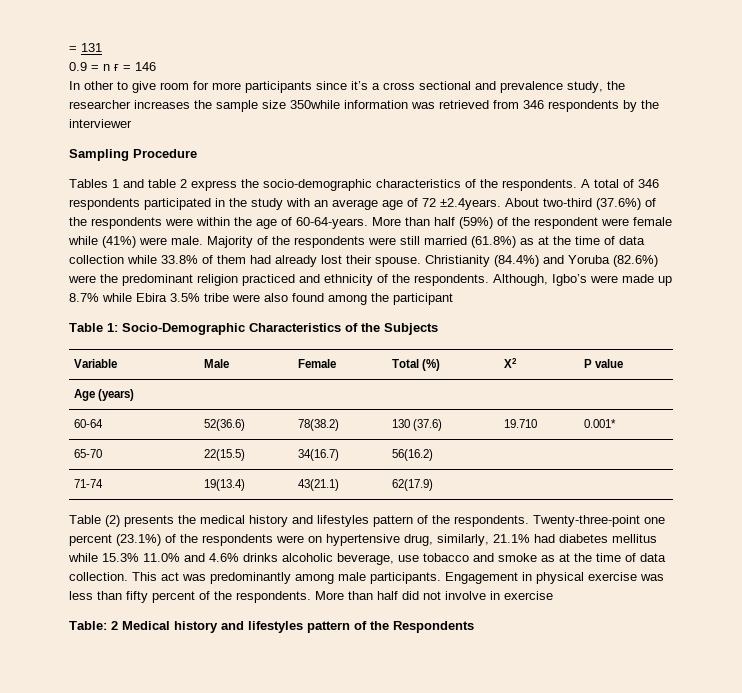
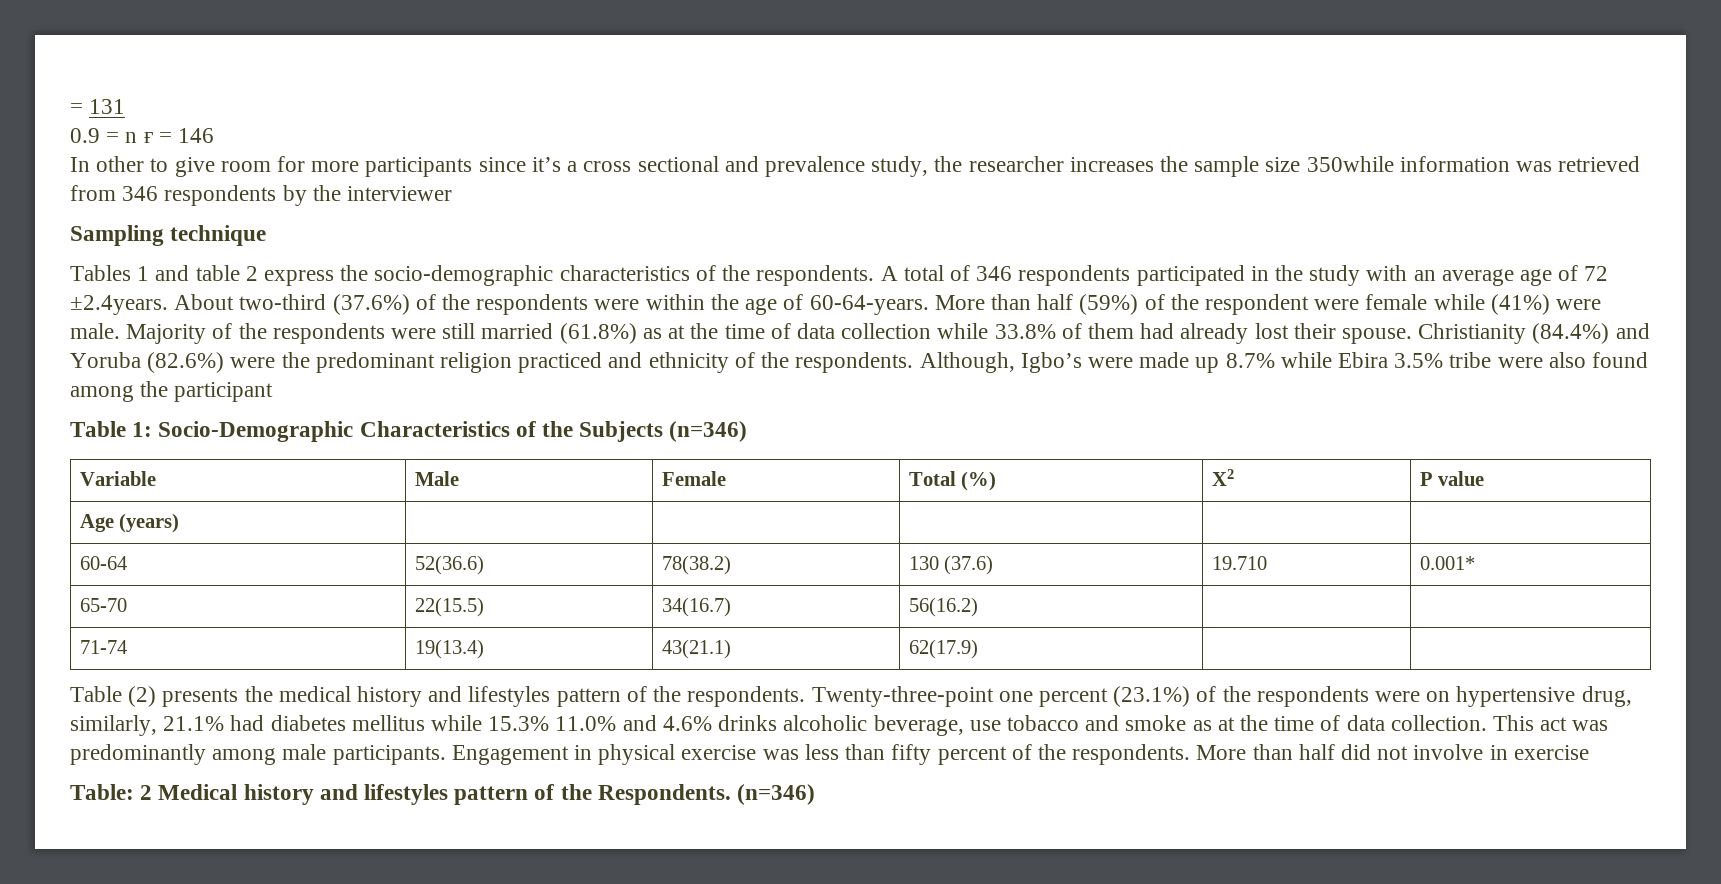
- Sampling Procedure
+ Sampling technique
- Table 1: Socio-Demographic Characteristics of the Subjects
+ Table 1: Socio-Demographic Characteristics of the Subjects (n=346)
- Table: 2 Medical history and lifestyles pattern of the Respondents
+ Table: 2 Medical history and lifestyles pattern of the Respondents. (n=346)

